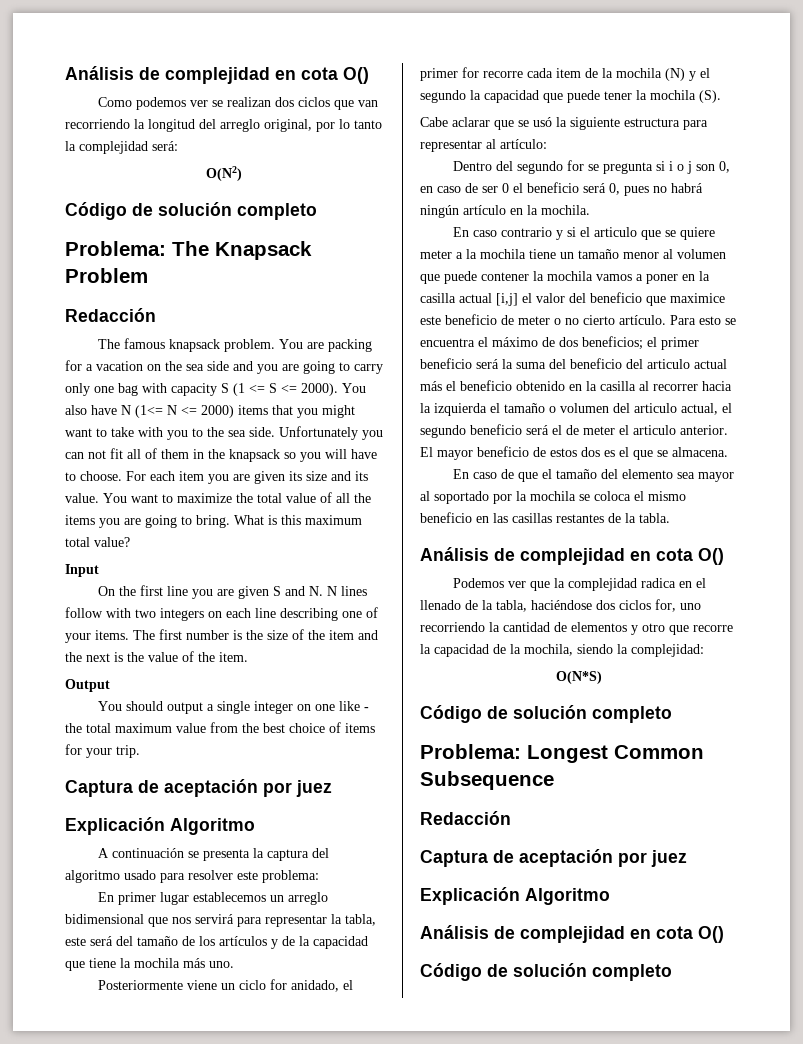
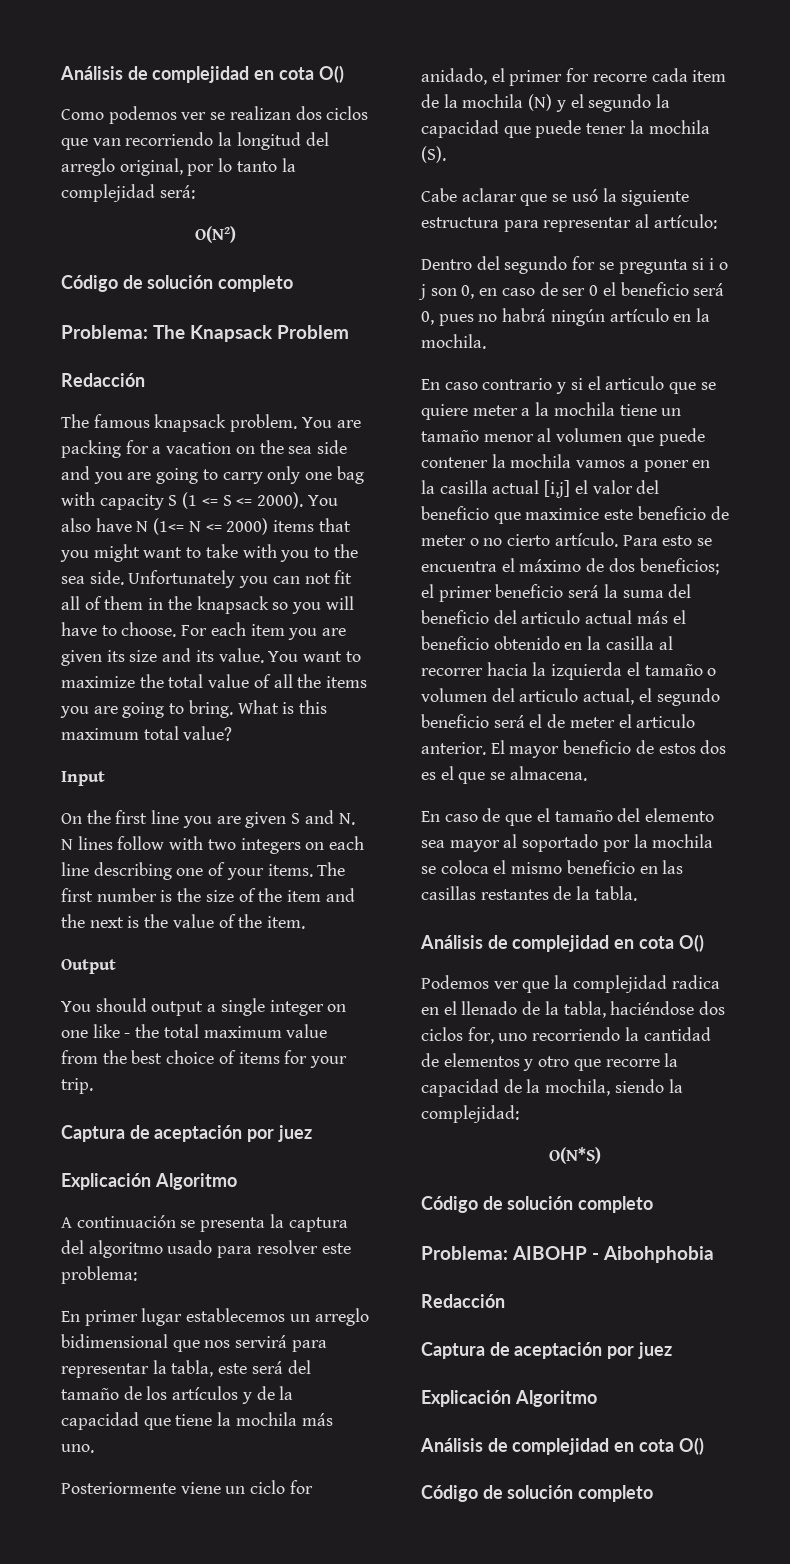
- Problema: Longest Common Subsequence
+ Problema: AIBOHP - Aibohphobia

